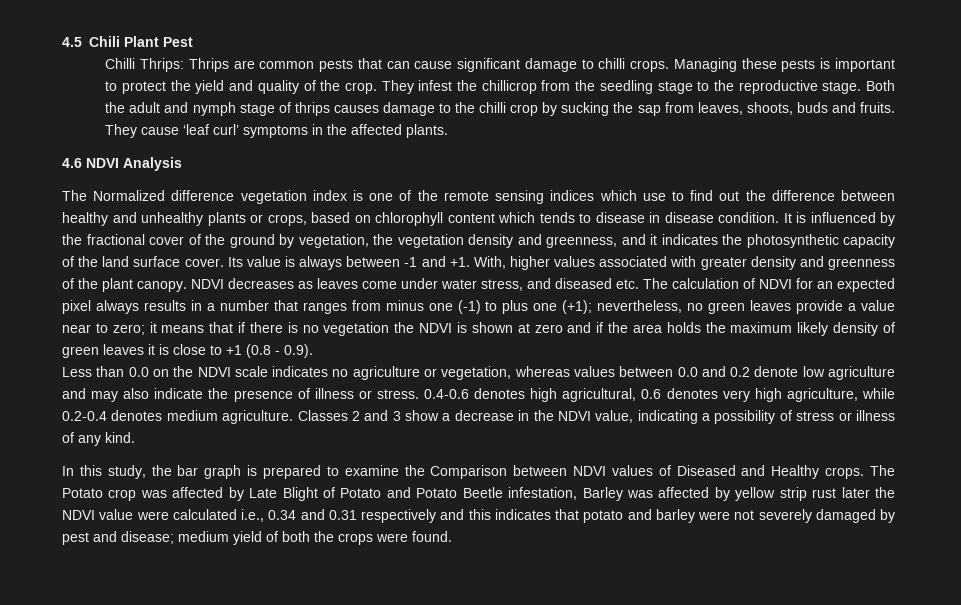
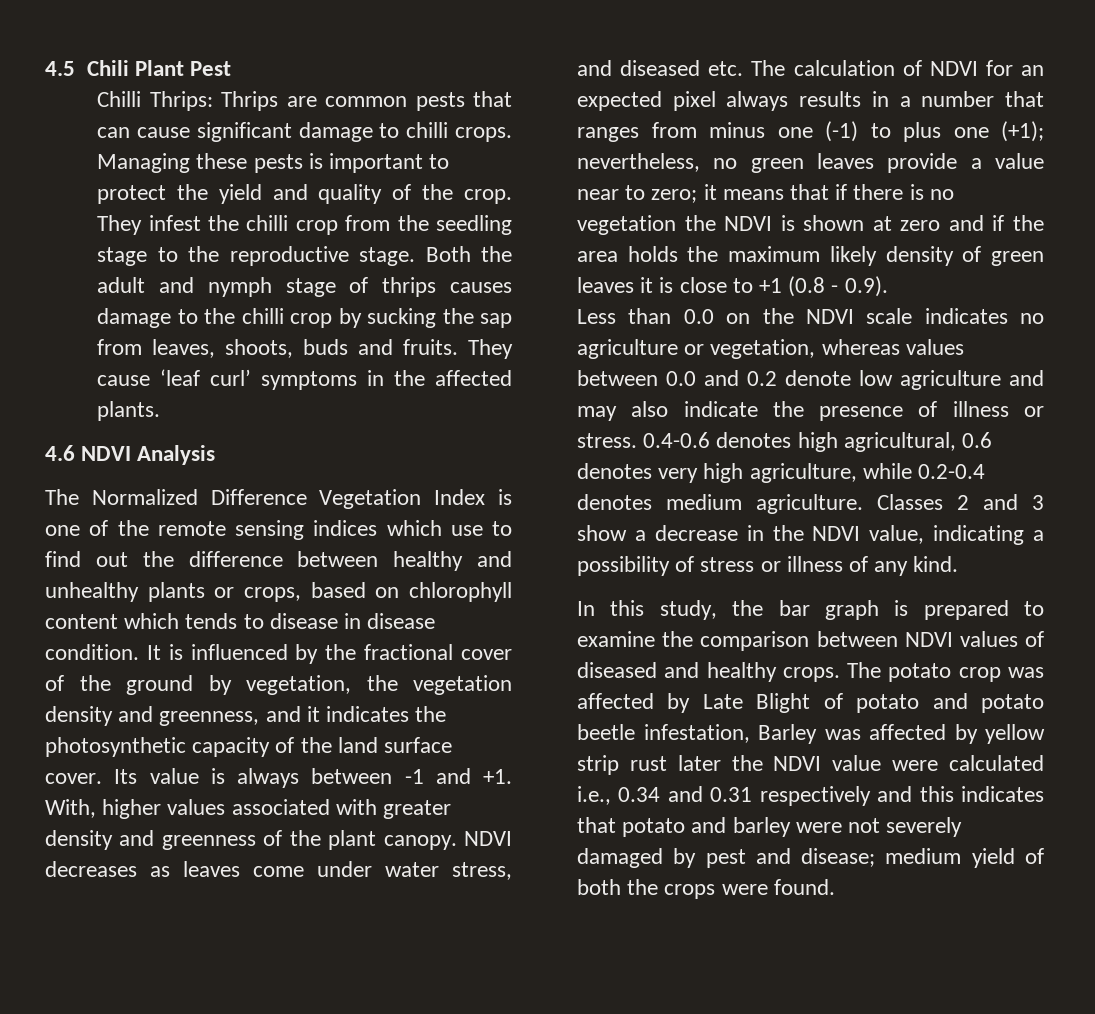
- They infest the chillicrop from the seedling stage to the reproductive stage.
+ They infest the chilli crop from the seedling stage to the reproductive stage.
- The Normalized difference vegetation index is one of the remote sensing indices which use to find out the difference between healthy and unhealthy plants or crops, based on chlorophyll content which tends to disease in disease condition.
+ The Normalized Difference Vegetation Index is one of the remote sensing indices which use to find out the difference between healthy and unhealthy plants or crops, based on chlorophyll content which tends to disease in disease condition.
- In this study, the bar graph is prepared to examine the Comparison between NDVI values of Diseased and Healthy crops.
+ In this study, the bar graph is prepared to examine the comparison between NDVI values of diseased and healthy crops.
- The Potato crop was affected by Late Blight of Potato and Potato Beetle infestation, Barley was affected by yellow strip rust later the NDVI value were calculated i.e., 0.34 and 0.31 respectively and this indicates that potato and barley were not severely damaged by pest and disease; medium yield of both the crops were found.
+ The potato crop was affected by Late Blight of potato and potato beetle infestation, Barley was affected by yellow strip rust later the NDVI value were calculated i.e., 0.34 and 0.31 respectively and this indicates that potato and barley were not severely damaged by pest and disease; medium yield of both the crops were found.

